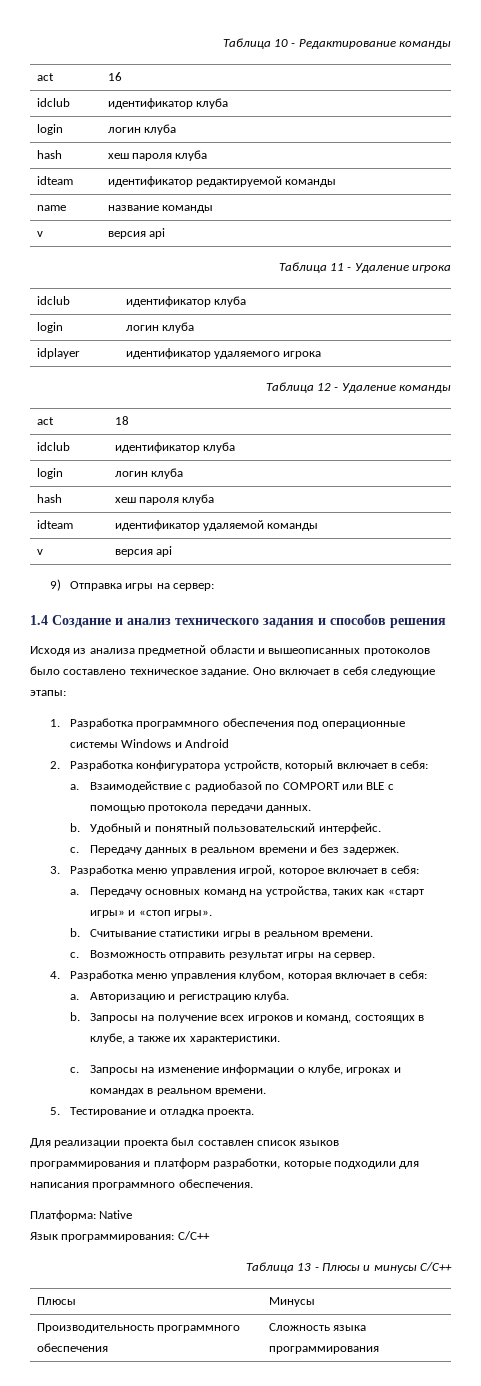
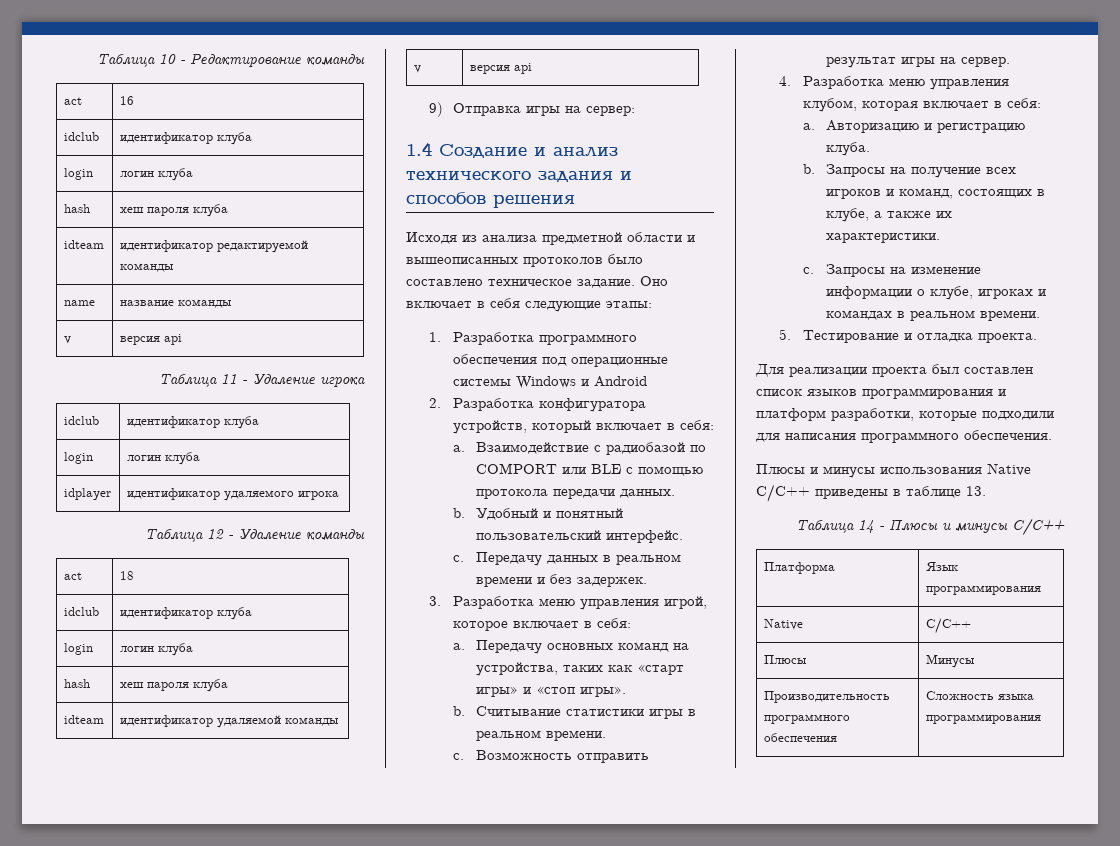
- Платформа: Native
- Язык программирования: C/C++
- Таблица 13 - Плюсы и минусы C/C++
+ Плюсы и минусы использования Native C/C++ приведены в таблице 13.
+ Таблица 14 - Плюсы и минусы C/C++
+ Платформа | Язык программирования
+ Native | C/C++

